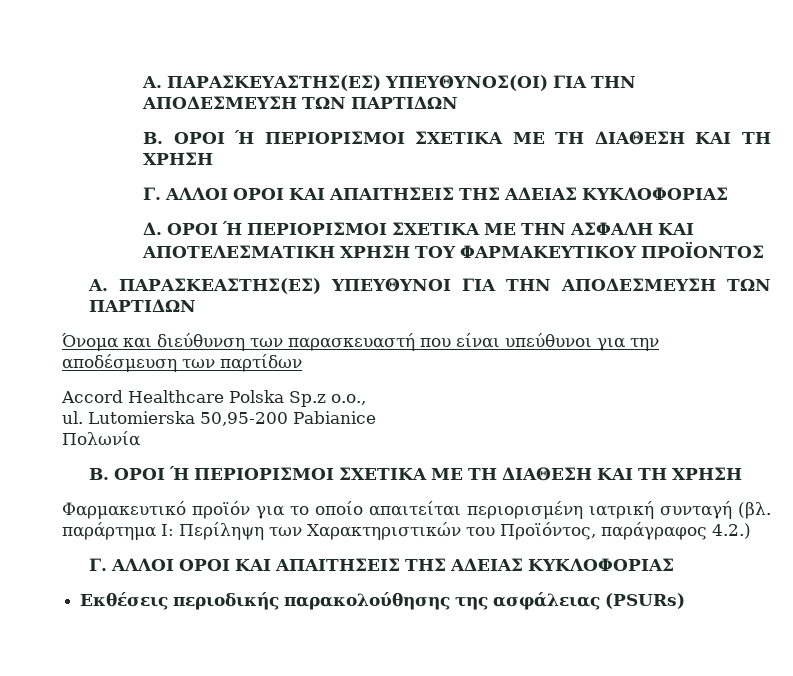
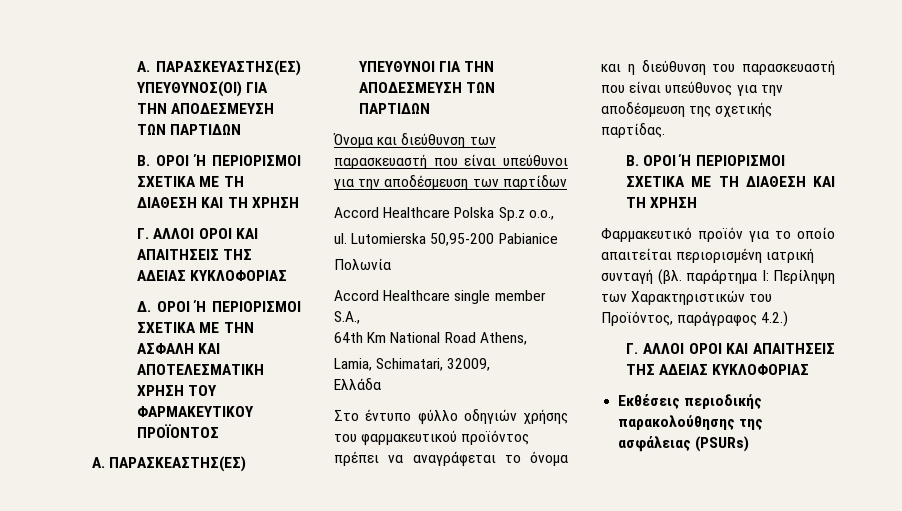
+ Accord Healthcare single member S.A.,
+ 64th Km National Road Athens,
+ Lamia, Schimatari, 32009,
+ Ελλάδα
+ Στο έντυπο φύλλο οδηγιών χρήσης του φαρμακευτικού προϊόντος πρέπει να αναγράφεται το όνομα και η διεύθυνση του παρασκευαστή που είναι υπεύθυνος για την αποδέσμευση της σχετικής παρτίδας.

